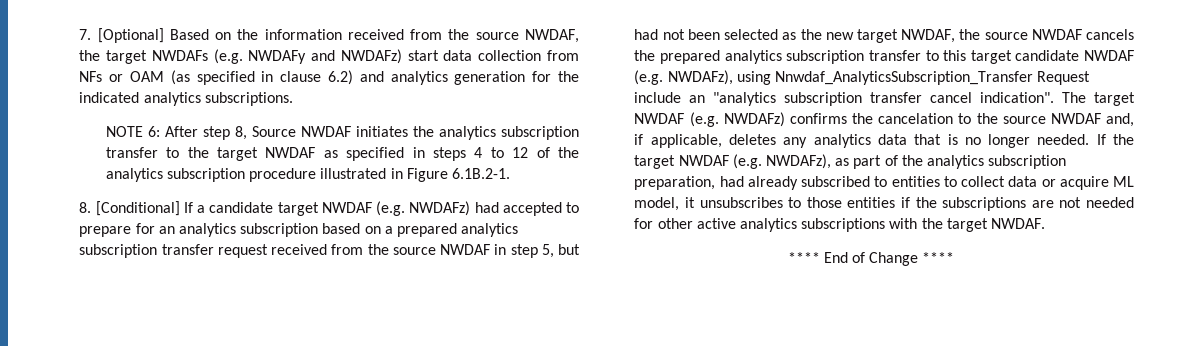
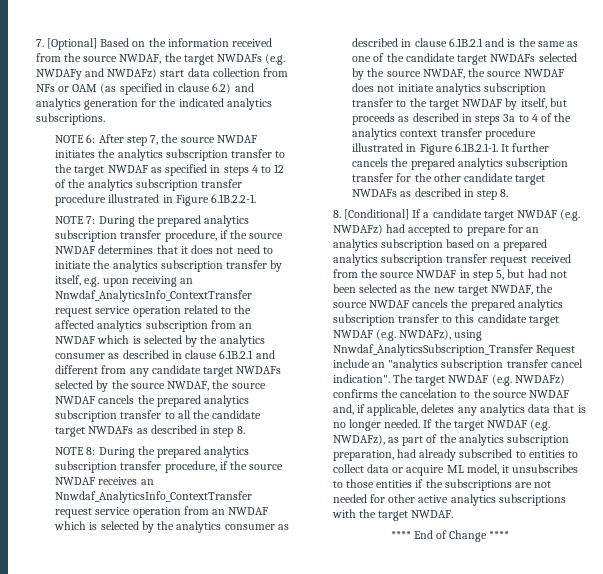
- NOTE 6: After step 8, Source NWDAF initiates the analytics subscription transfer to the target NWDAF as specified in steps 4 to 12 of the analytics subscription procedure illustrated in Figure 6.1B.2-1.
+ NOTE 6: After step 7, the source NWDAF initiates the analytics subscription transfer to the target NWDAF as specified in steps 4 to 12 of the analytics subscription transfer procedure illustrated in Figure 6.1B.2.2-1.
+ NOTE 7: During the prepared analytics subscription transfer procedure, if the source NWDAF determines that it does not need to initiate the analytics subscription transfer by itself, e.g. upon receiving an Nnwdaf_AnalyticsInfo_ContextTransfer request service operation related to the affected analytics subscription from an NWDAF which is selected by the analytics consumer as described in clause 6.1B.2.1 and different from any candidate target NWDAFs selected by the source NWDAF, the source NWDAF cancels the prepared analytics subscription transfer to all the candidate target NWDAFs as described in step 8.
+ NOTE 8: During the prepared analytics subscription transfer procedure, if the source NWDAF receives an Nnwdaf_AnalyticsInfo_ContextTransfer request service operation from an NWDAF which is selected by the analytics consumer as described in clause 6.1B.2.1 and is the same as one of the candidate target NWDAFs selected by the source NWDAF, the source NWDAF does not initiate analytics subscription transfer to the target NWDAF by itself, but proceeds as described in steps 3a to 4 of the analytics context transfer procedure illustrated in Figure 6.1B.2.1-1. It further cancels the prepared analytics subscription transfer for the other candidate target NWDAFs as described in step 8.
- 8. [Conditional] If a candidate target NWDAF (e.g. NWDAFz) had accepted to prepare for an analytics subscription based on a prepared analytics subscription transfer request received from the source NWDAF in step 5, but had not been selected as the new target NWDAF, the source NWDAF cancels the prepared analytics subscription transfer to this target candidate NWDAF (e.g. NWDAFz), using Nnwdaf_AnalyticsSubscription_Transfer Request include an "analytics subscription transfer cancel indication".
+ 8. [Conditional] If a candidate target NWDAF (e.g. NWDAFz) had accepted to prepare for an analytics subscription based on a prepared analytics subscription transfer request received from the source NWDAF in step 5, but had not been selected as the new target NWDAF, the source NWDAF cancels the prepared analytics subscription transfer to this candidate target NWDAF (e.g. NWDAFz), using Nnwdaf_AnalyticsSubscription_Transfer Request include an "analytics subscription transfer cancel indication".

